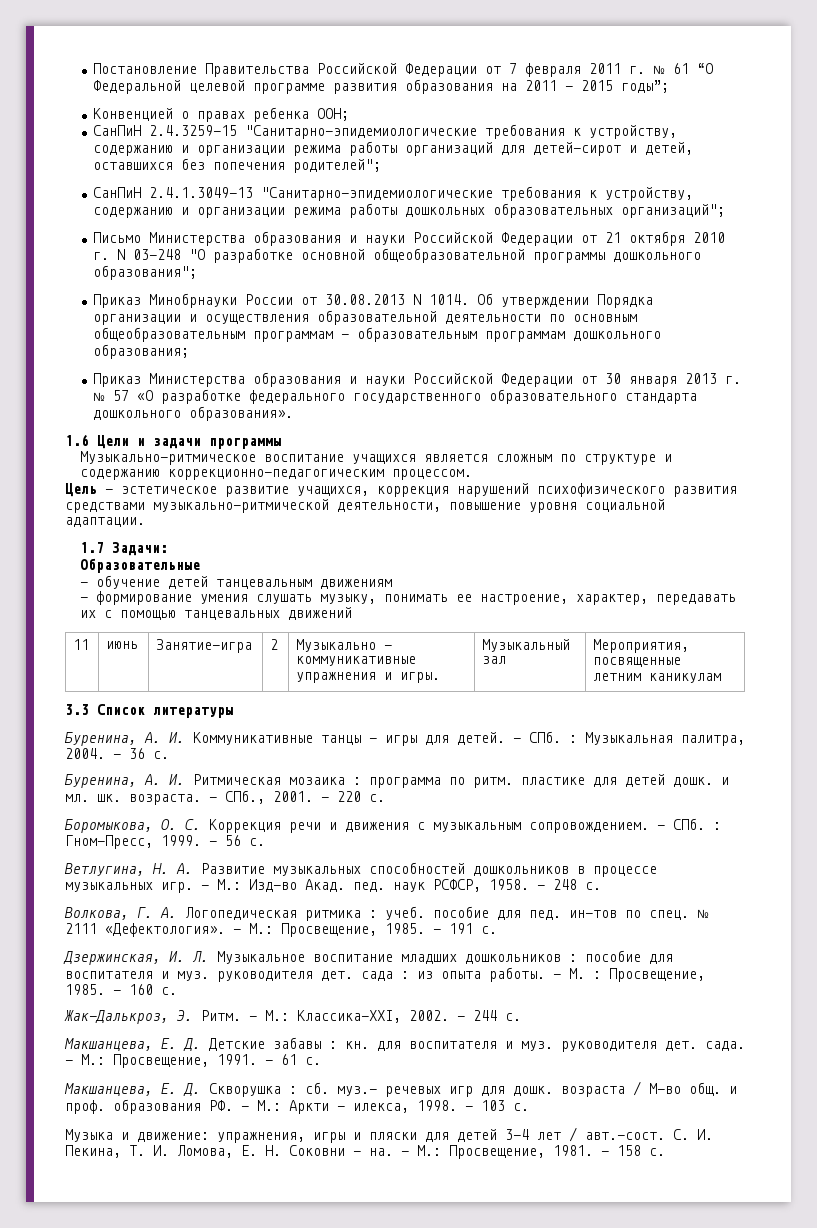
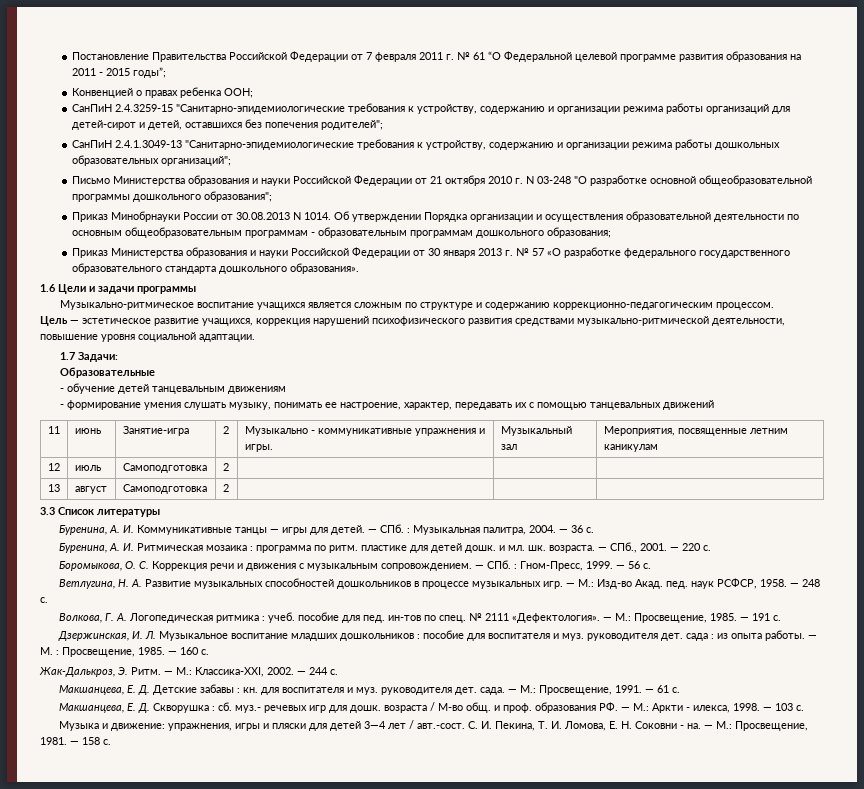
+ 12 | июль | Самоподготовка | 2 | | |
+ 13 | август | Самоподготовка | 2 | | |

